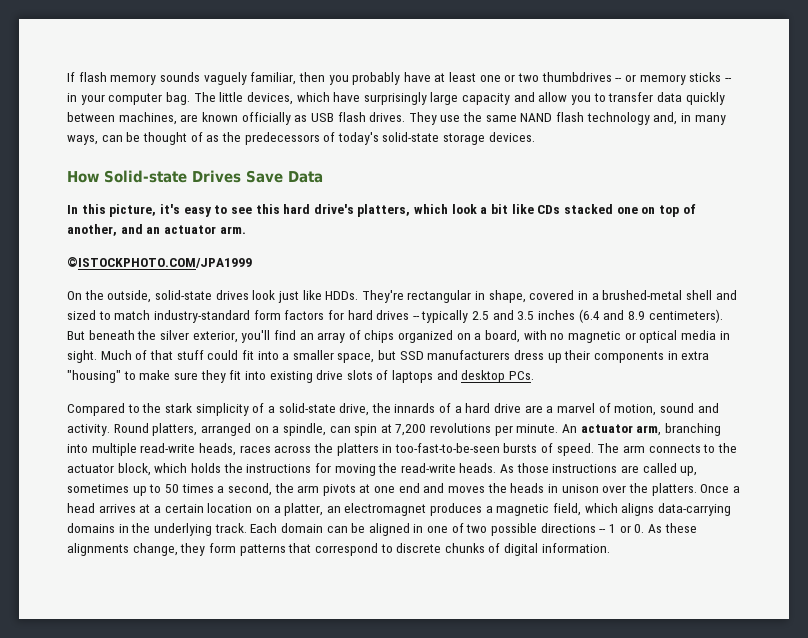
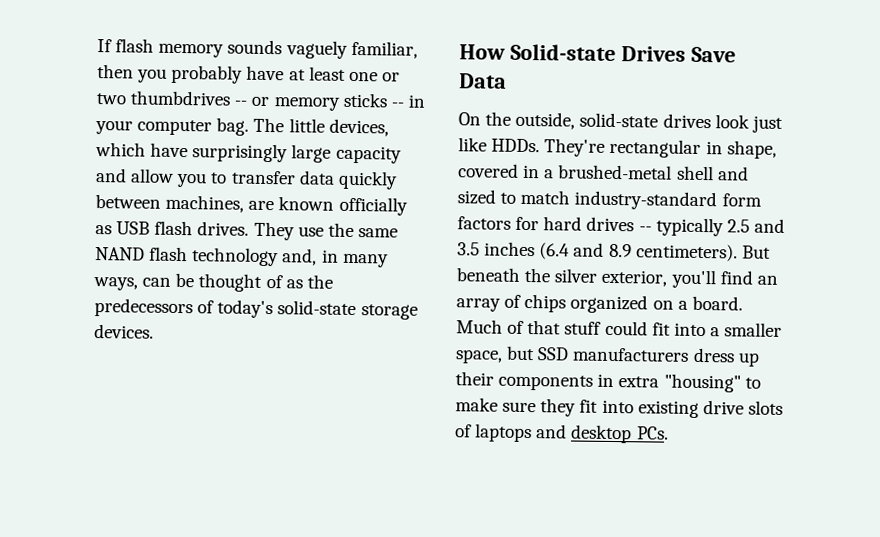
- In this picture, it's easy to see this hard drive's platters, which look a bit like CDs stacked one on top of another, and an actuator arm.
- ©ISTOCKPHOTO.COM/JPA1999
- But beneath the silver exterior, you'll find an array of chips organized on a board, with no magnetic or optical media in sight.
+ But beneath the silver exterior, you'll find an array of chips organized on a board.
- Compared to the stark simplicity of a solid-state drive, the innards of a hard drive are a marvel of motion, sound and activity. Round platters, arranged on a spindle, can spin at 7,200 revolutions per minute. An actuator arm, branching into multiple read-write heads, races across the platters in too-fast-to-be-seen bursts of speed. The arm connects to the actuator block, which holds the instructions for moving the read-write heads. As those instructions are called up, sometimes up to 50 times a second, the arm pivots at one end and moves the heads in unison over the platters. Once a head arrives at a certain location on a platter, an electromagnet produces a magnetic field, which aligns data-carrying domains in the underlying track. Each domain can be aligned in one of two possible directions -- 1 or 0. As these alignments change, they form patterns that correspond to discrete chunks of digital information.

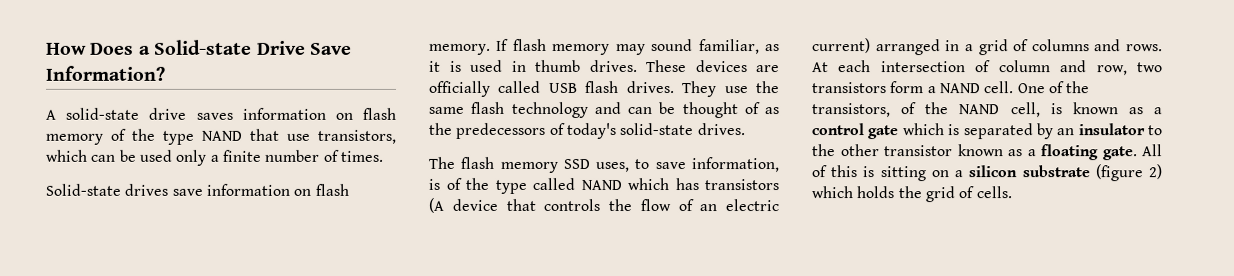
- If flash memory sounds vaguely familiar, then you probably have at least one or two thumbdrives -- or memory sticks -- in your computer bag. The little devices, which have surprisingly large capacity and allow you to transfer data quickly between machines, are known officially as USB flash drives.
+ How Does a Solid-state Drive Save Information?
+ A solid-state drive saves information on flash memory of the type NAND that use transistors, which can be used only a finite number of times.
+ Solid-state drives save information on flash memory. If flash memory may sound familiar, as it is used in thumb drives. These devices are officially called USB flash drives.
- They use the same NAND flash technology and, in many ways, can be thought of as the predecessors of today's solid-state storage devices.
- How Solid-state Drives Save Data
- On the outside, solid-state drives look just like HDDs. They're rectangular in shape, covered in a brushed-metal shell and sized to match industry-standard form factors for hard drives -- typically 2.5 and 3.5 inches (6.4 and 8.9 centimeters). But beneath the silver exterior, you'll find an array of chips organized on a board. Much of that stuff could fit into a smaller space, but SSD manufacturers dress up their components in extra "housing" to make sure they fit into existing drive slots of laptops and desktop PCs.
+ They use the same flash technology and can be thought of as the predecessors of today's solid-state drives.
+ The flash memory SSD uses, to save information, is of the type called NAND which has transistors (A device that controls the flow of an electric current) arranged in a grid of columns and rows. At each intersection of column and row, two transistors form a NAND cell. One of the transistors, of the NAND cell, is known as a control gate which is separated by an insulator to the other transistor known as a floating gate. All of this is sitting on a silicon substrate (figure 2) which holds the grid of cells.

